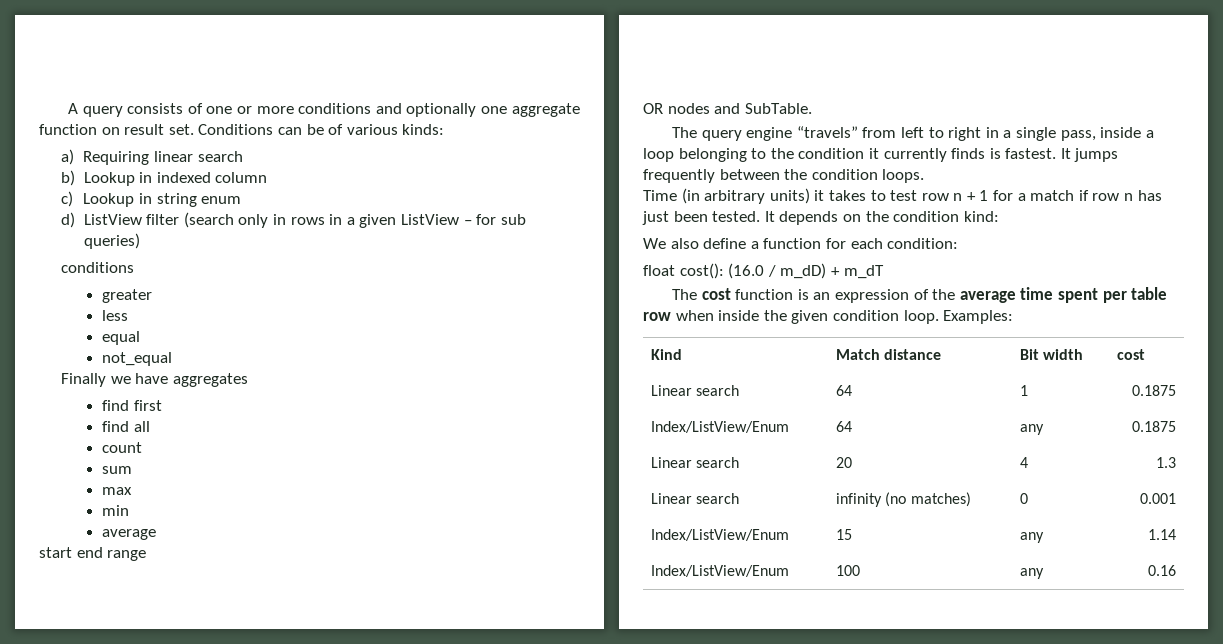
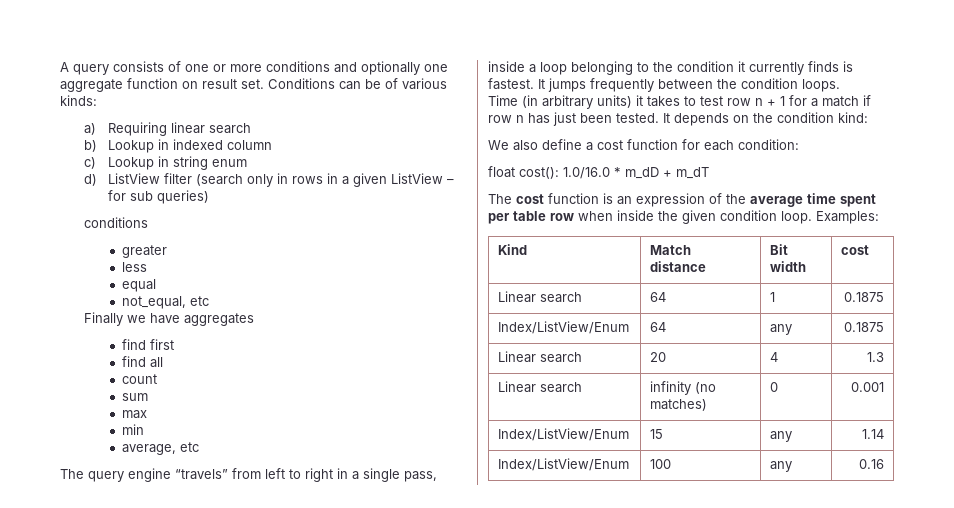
- not_equal
+ not_equal, etc
  min
- average
- start end range
- OR nodes and SubTable.
+ average, etc
- We also define a function for each condition:
+ We also define a cost function for each condition:
- float cost(): (16.0 / m_dD) + m_dT
+ float cost(): 1.0/16.0 * m_dD + m_dT

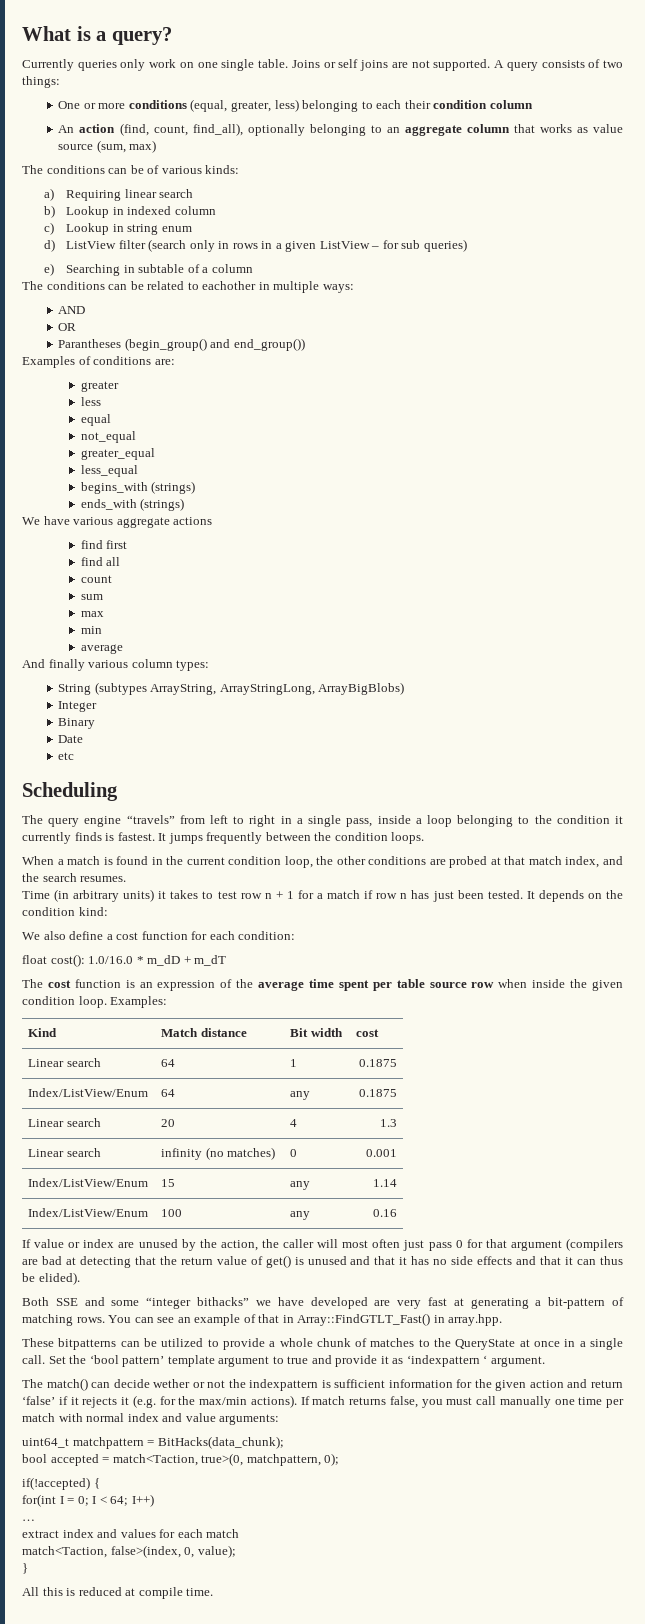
- A query consists of one or more conditions and optionally one aggregate function on result set. Conditions can be of various kinds:
+ What is a query?
+ Currently queries only work on one single table. Joins or self joins are not supported. A query consists of two things:
+ One or more conditions (equal, greater, less) belonging to each their condition column
+ An action (find, count, find_all), optionally belonging to an aggregate column that works as value source (sum, max)
+ The conditions can be of various kinds:
  d) ListView filter (search only in rows in a given ListView – for sub queries)
- conditions
+ e) Searching in subtable of a column
+ The conditions can be related to eachother in multiple ways:
+ AND
+ OR
+ Parantheses (begin_group() and end_group())
+ Examples of conditions are:
  greater
  less
  equal
- not_equal, etc
- Finally we have aggregates
+ not_equal
+ greater_equal
+ less_equal
+ begins_with (strings)
+ ends_with (strings)
+ We have various aggregate actions
  min
- average, etc
+ average
+ And finally various column types:
+ String (subtypes ArrayString, ArrayStringLong, ArrayBigBlobs)
+ Integer
+ Binary
+ Date
+ etc
+ Scheduling
+ When a match is found in the current condition loop, the other conditions are probed at that match index, and the search resumes.
- The cost function is an expression of the average time spent per table row when inside the given condition loop.
+ The cost function is an expression of the average time spent per table source row when inside the given condition loop.
+ If value or index are unused by the action, the caller will most often just pass 0 for that argument (compilers are bad at detecting that the return value of get() is unused and that it has no side effects and that it can thus be elided).
+ Both SSE and some “integer bithacks” we have developed are very fast at generating a bit-pattern of matching rows. You can see an example of that in Array::FindGTLT_Fast() in array.hpp.
+ These bitpatterns can be utilized to provide a whole chunk of matches to the QueryState at once in a single call. Set the ‘bool pattern’ template argument to true and provide it as ‘indexpattern ‘ argument.
+ The match() can decide wether or not the indexpattern is sufficient information for the given action and return ‘false’ if it rejects it (e.g. for the max/min actions). If match returns false, you must call manually one time per match with normal index and value arguments:
+ uint64_t matchpattern = BitHacks(data_chunk);
+ bool accepted = match<Taction, true>(0, matchpattern, 0);
+ if(!accepted) {
+ for(int I = 0; I < 64; I++)
+ …
+ extract index and values for each match
+ match<Taction, false>(index, 0, value);
+ }
+ All this is reduced at compile time.

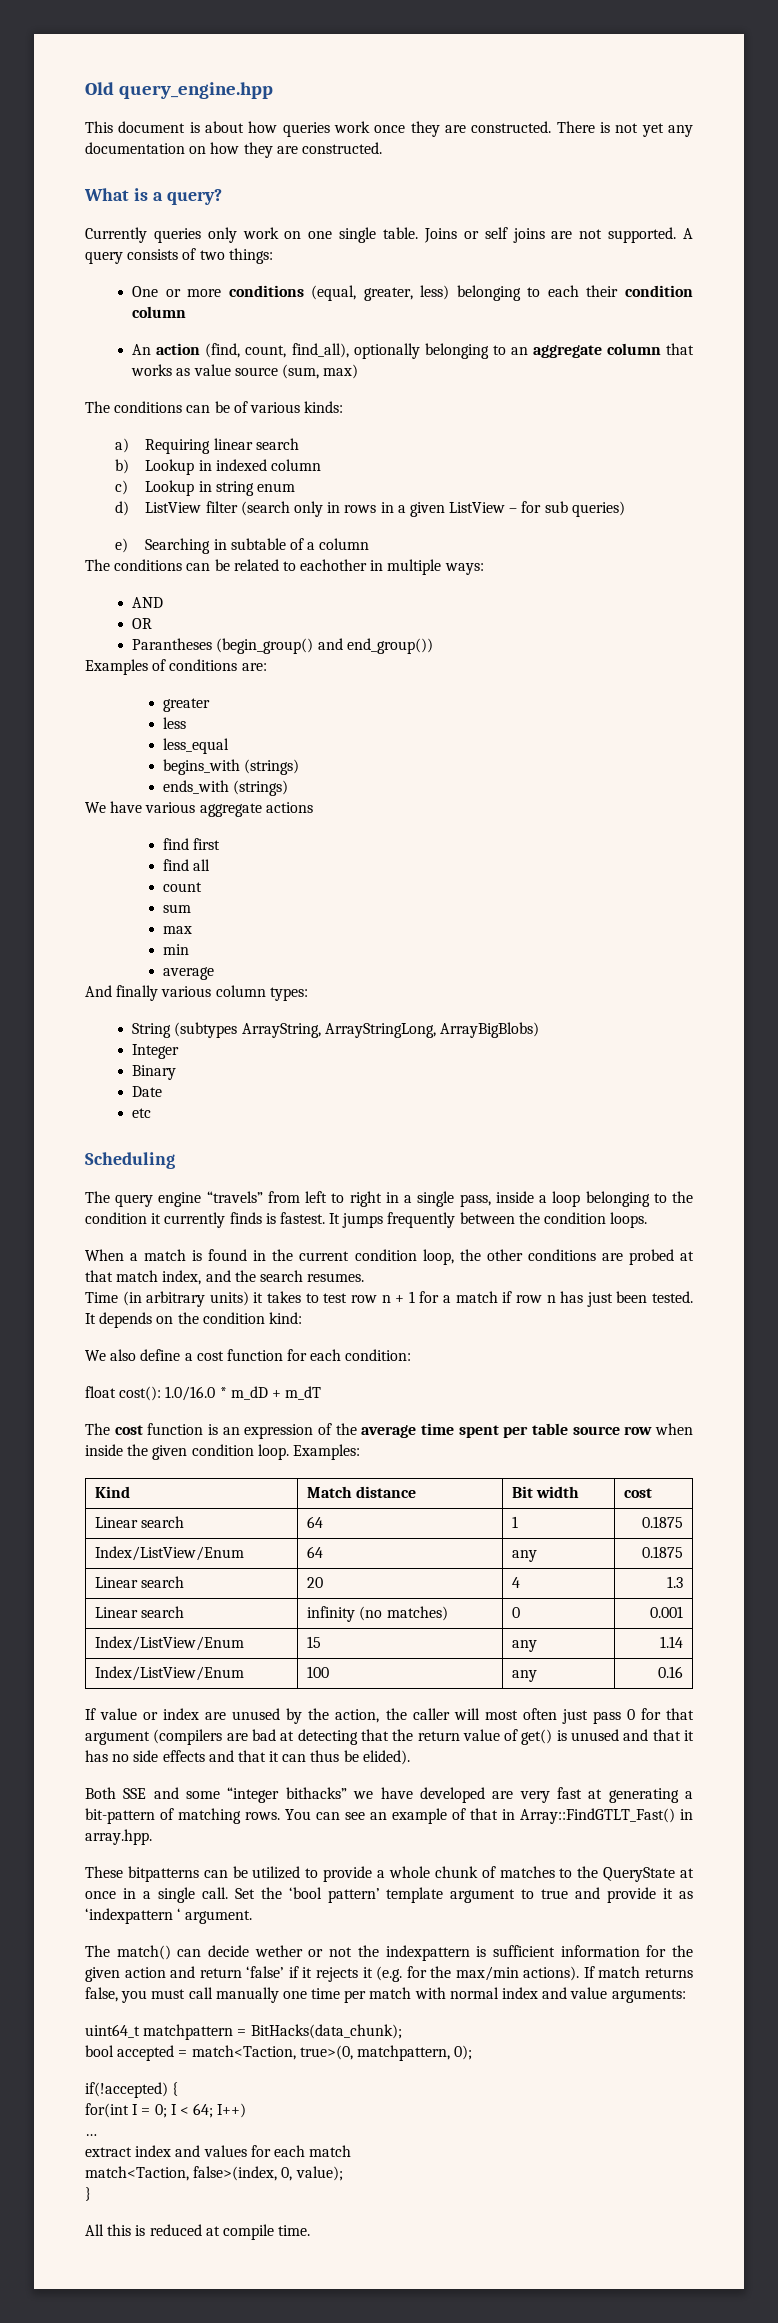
+ Old query_engine.hpp
+ This document is about how queries work once they are constructed. There is not yet any documentation on how they are constructed.
- equal
- not_equal
- greater_equal

